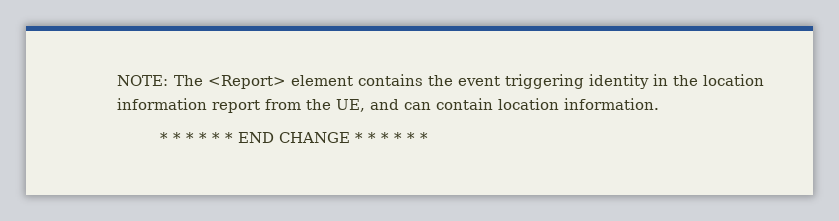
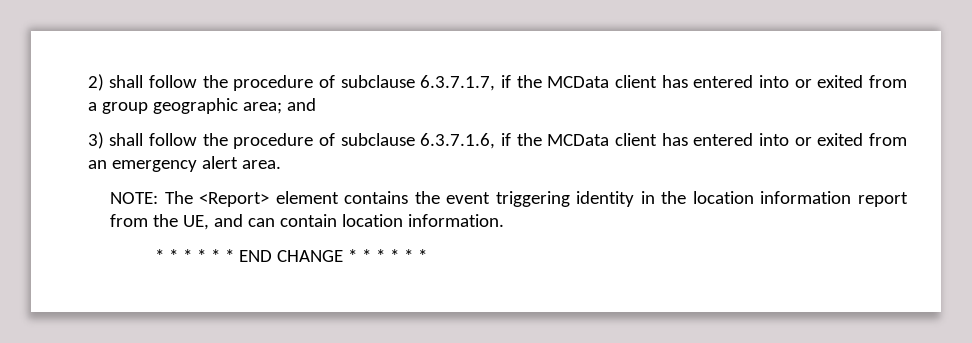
+ 2) shall follow the procedure of subclause 6.3.7.1.7, if the MCData client has entered into or exited from a group geographic area; and
+ 3) shall follow the procedure of subclause 6.3.7.1.6, if the MCData client has entered into or exited from an emergency alert area.

